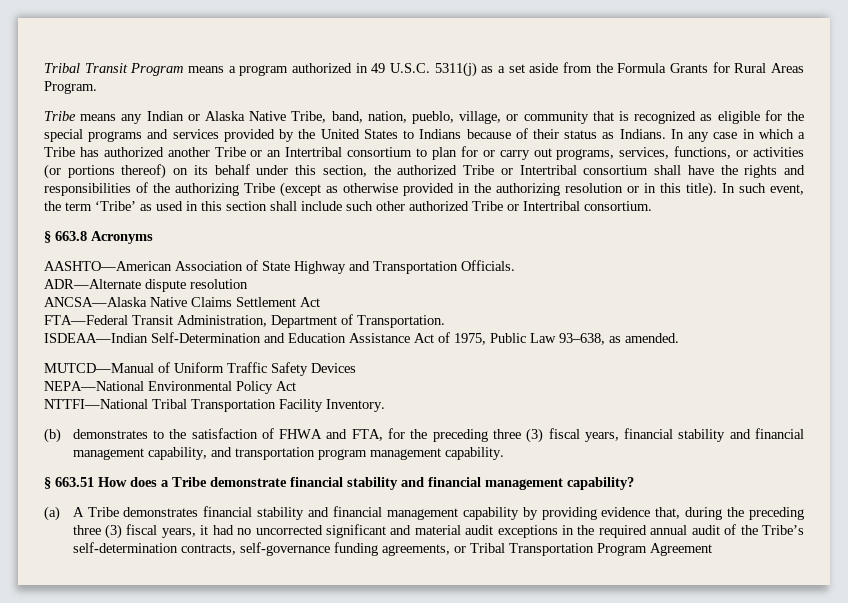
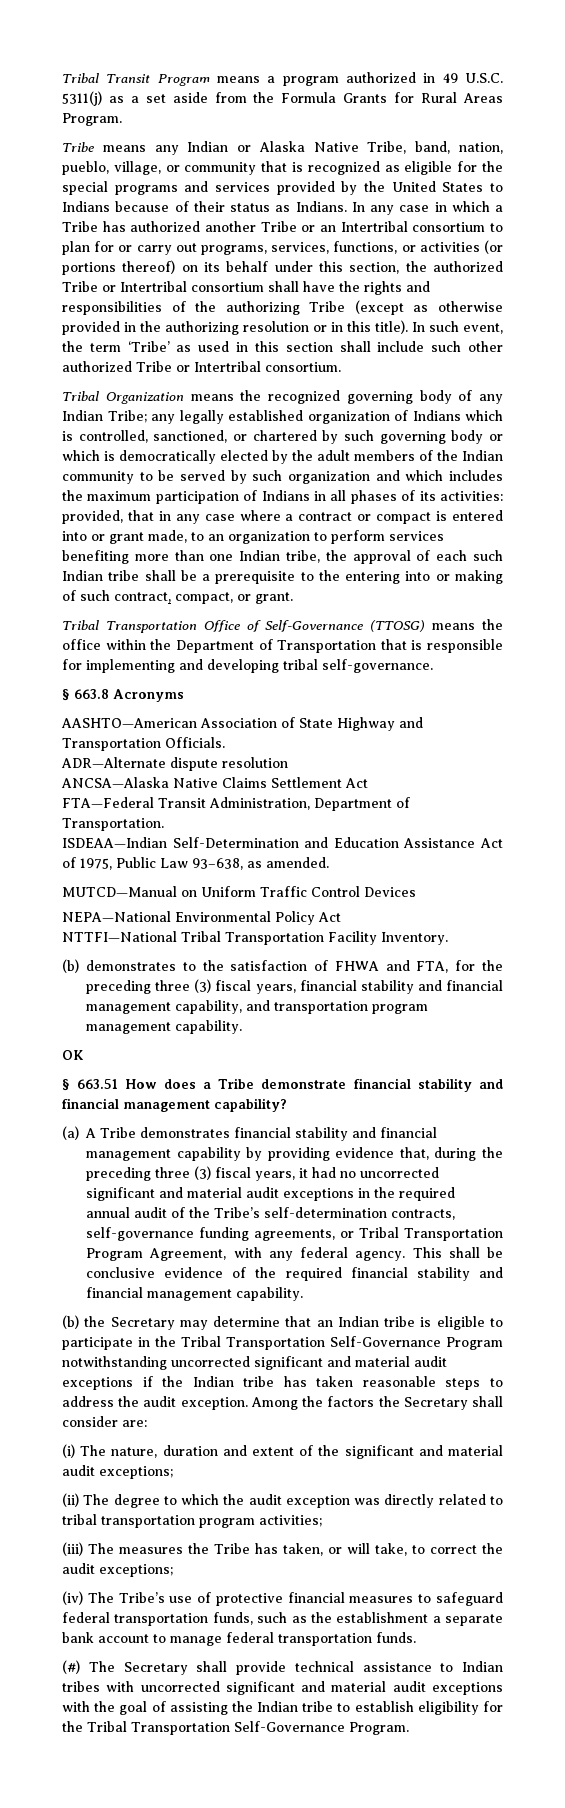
+ Tribal Organization means the recognized governing body of any Indian Tribe; any legally established organization of Indians which is controlled, sanctioned, or chartered by such governing body or which is democratically elected by the adult members of the Indian community to be served by such organization and which includes the maximum participation of Indians in all phases of its activities: provided, that in any case where a contract or compact is entered into or grant made, to an organization to perform services benefiting more than one Indian tribe, the approval of each such Indian tribe shall be a prerequisite to the entering into or making of such contract, compact, or grant.
+ Tribal Transportation Office of Self-Governance (TTOSG) means the office within the Department of Transportation that is responsible for implementing and developing tribal self-governance.
- MUTCD—Manual of Uniform Traffic Safety Devices
+ MUTCD—Manual on Uniform Traffic Control Devices
+ OK
- (a) A Tribe demonstrates financial stability and financial management capability by providing evidence that, during the preceding three (3) fiscal years, it had no uncorrected significant and material audit exceptions in the required annual audit of the Tribe’s self-determination contracts, self-governance funding agreements, or Tribal Transportation Program Agreement
+ (a) A Tribe demonstrates financial stability and financial management capability by providing evidence that, during the preceding three (3) fiscal years, it had no uncorrected significant and material audit exceptions in the required annual audit of the Tribe’s self-determination contracts, self-governance funding agreements, or Tribal Transportation Program Agreement, with any federal agency. This shall be conclusive evidence of the required financial stability and financial management capability.
+ (b) the Secretary may determine that an Indian tribe is eligible to participate in the Tribal Transportation Self-Governance Program notwithstanding uncorrected significant and material audit exceptions if the Indian tribe has taken reasonable steps to address the audit exception. Among the factors the Secretary shall consider are:
+ (i) The nature, duration and extent of the significant and material audit exceptions;
+ (ii) The degree to which the audit exception was directly related to tribal transportation program activities;
+ (iii) The measures the Tribe has taken, or will take, to correct the audit exceptions;
+ (iv) The Tribe’s use of protective financial measures to safeguard federal transportation funds, such as the establishment a separate bank account to manage federal transportation funds.
+ (#) The Secretary shall provide technical assistance to Indian tribes with uncorrected significant and material audit exceptions with the goal of assisting the Indian tribe to establish eligibility for the Tribal Transportation Self-Governance Program.

